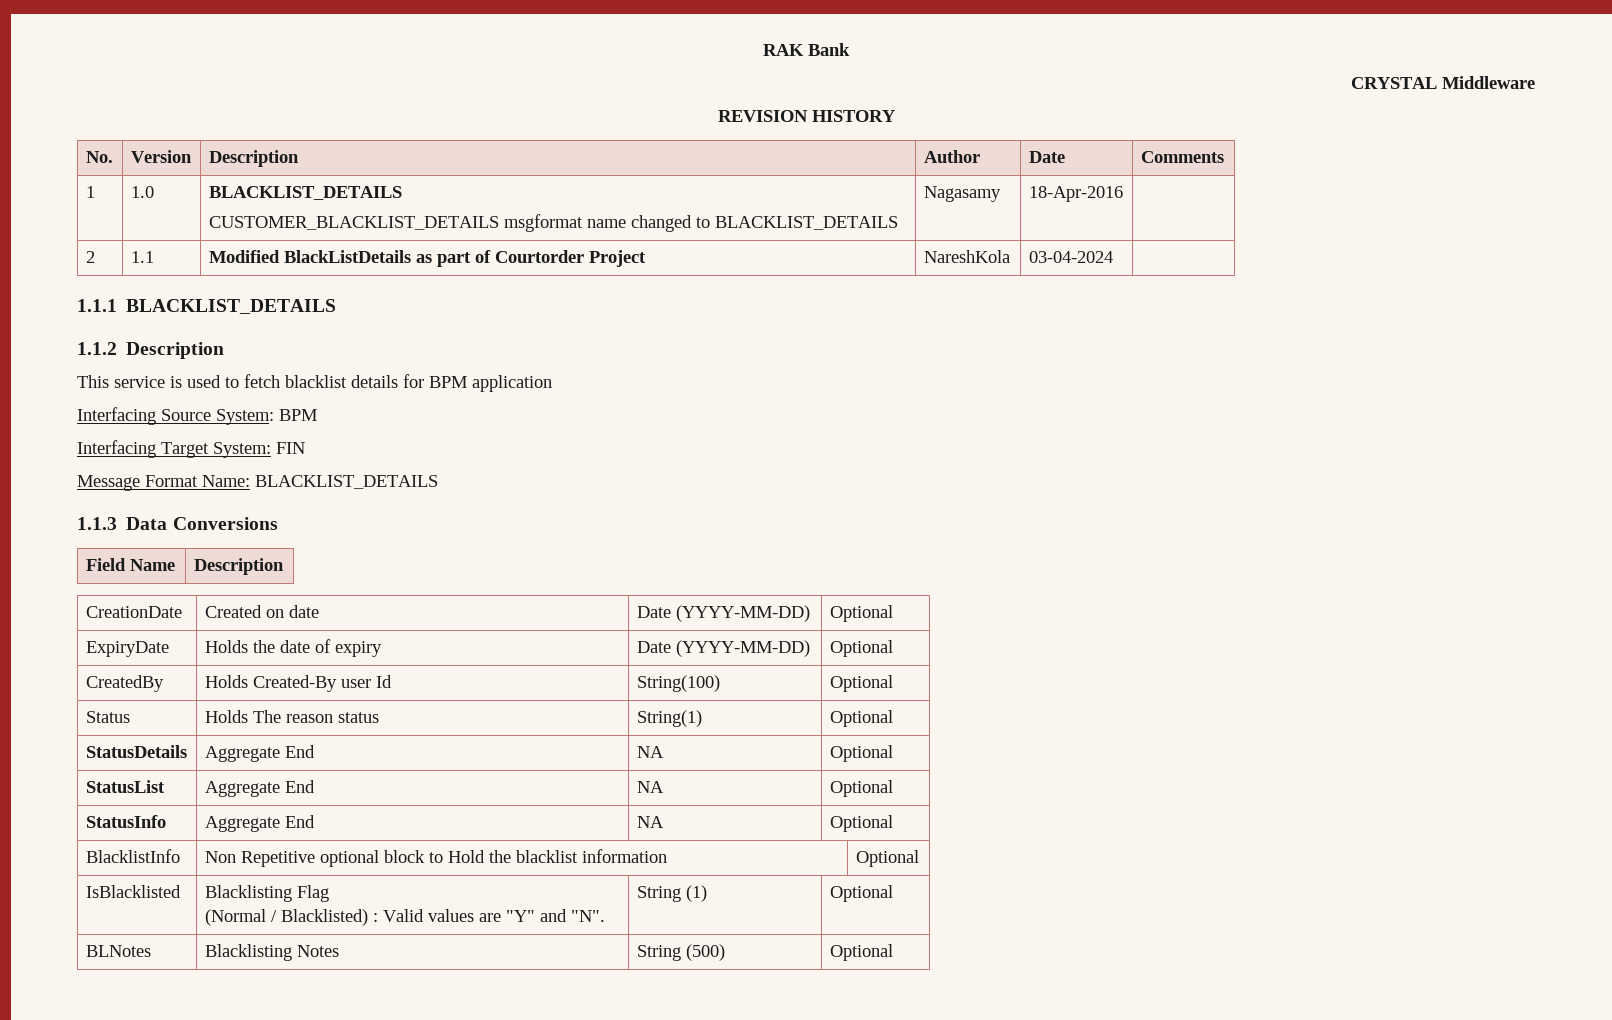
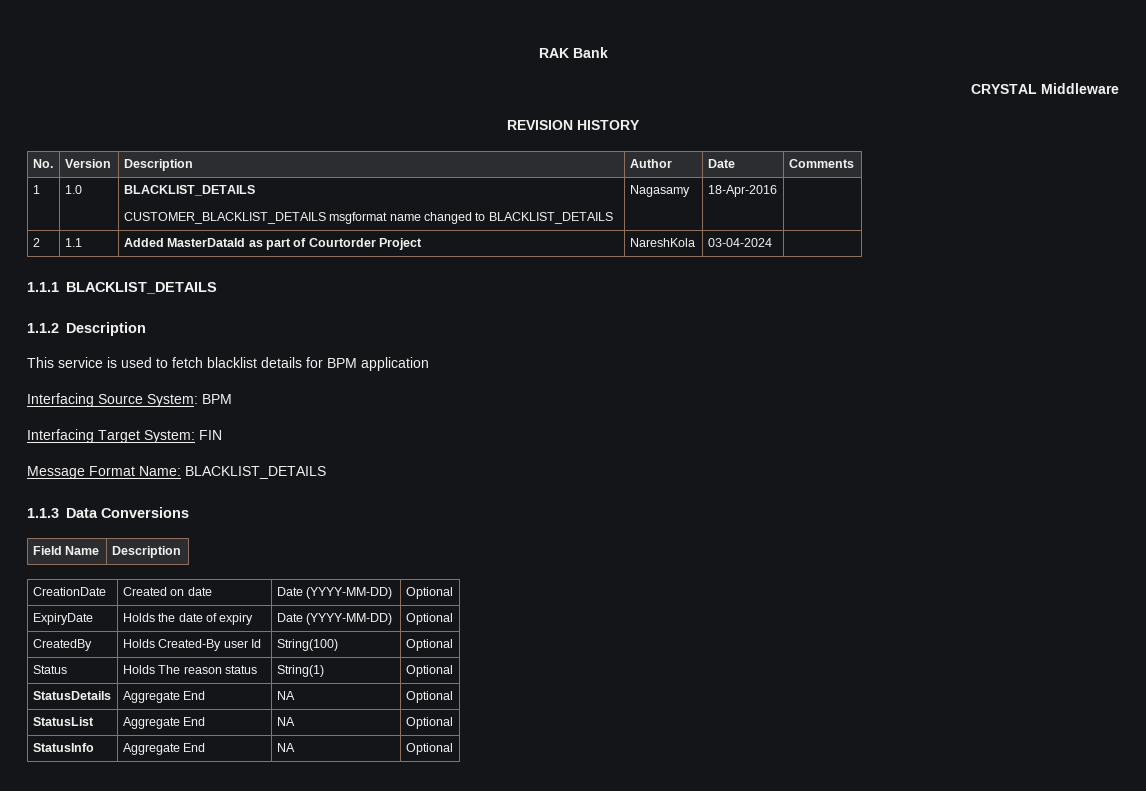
- 2 | 1.1 | Modified BlackListDetails as part of Courtorder Project | NareshKola | 03-04-2024 |
+ 2 | 1.1 | Added MasterDataId as part of Courtorder Project | NareshKola | 03-04-2024 |
- BlacklistInfo | Non Repetitive optional block to Hold the blacklist information | Optional
- IsBlacklisted | Blacklisting Flag
- (Normal / Blacklisted) : Valid values are "Y" and "N". | String (1) | Optional
- BLNotes | Blacklisting Notes | String (500) | Optional

